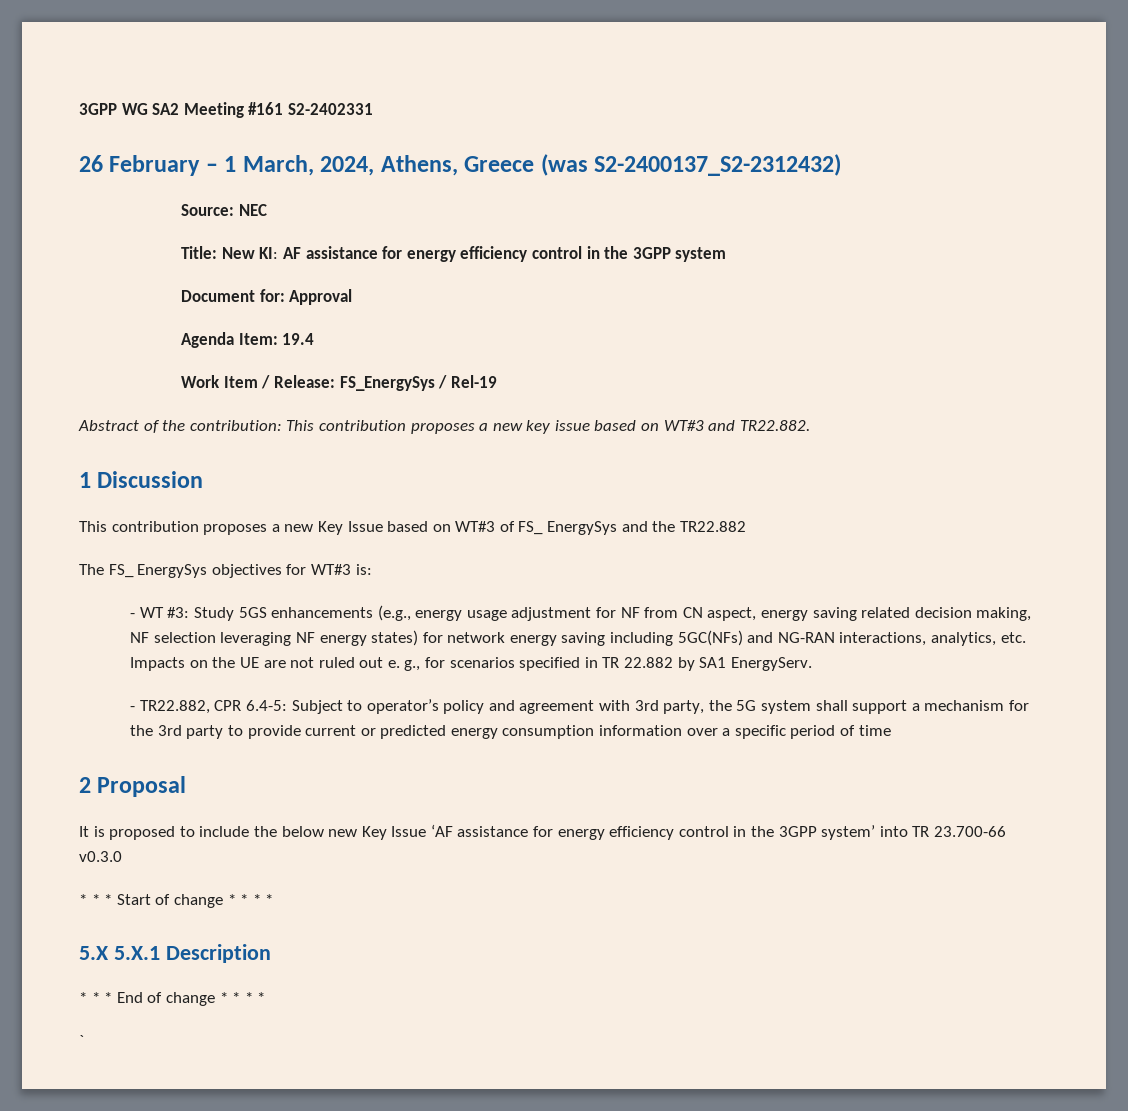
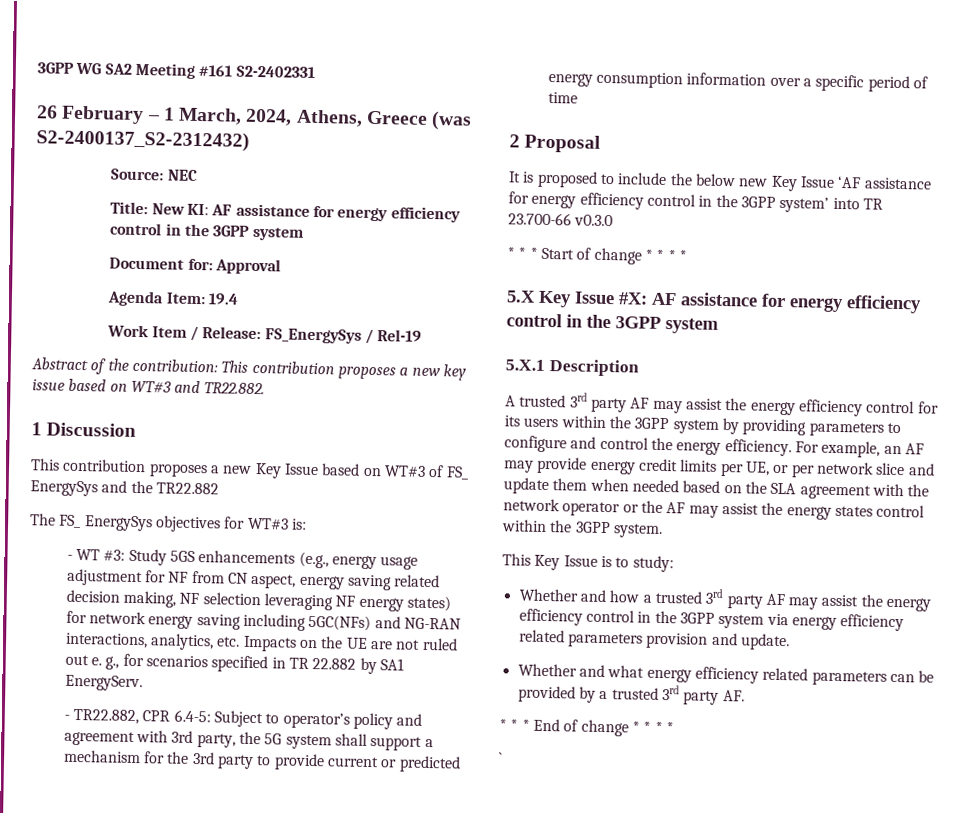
- 5.X 5.X.1 Description
+ 5.X Key Issue #X: AF assistance for energy efficiency control in the 3GPP system
+ 5.X.1 Description
+ A trusted 3rd party AF may assist the energy efficiency control for its users within the 3GPP system by providing parameters to configure and control the energy efficiency. For example, an AF may provide energy credit limits per UE, or per network slice and update them when needed based on the SLA agreement with the network operator or the AF may assist the energy states control within the 3GPP system.
+ This Key Issue is to study:
+ Whether and how a trusted 3rd party AF may assist the energy efficiency control in the 3GPP system via energy efficiency related parameters provision and update.
+ Whether and what energy efficiency related parameters can be provided by a trusted 3rd party AF.

